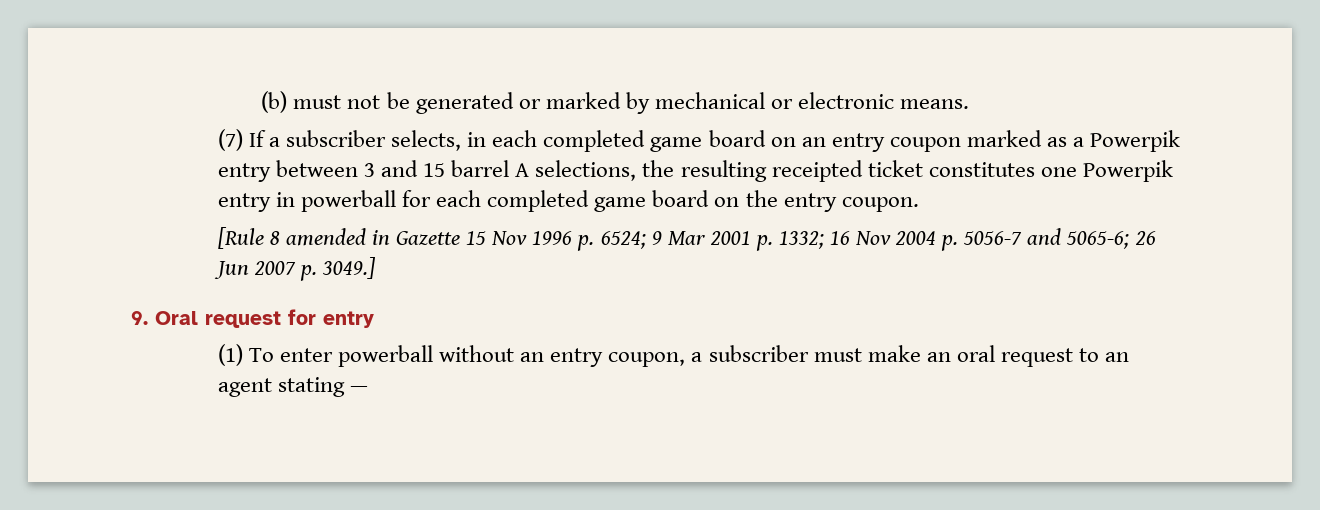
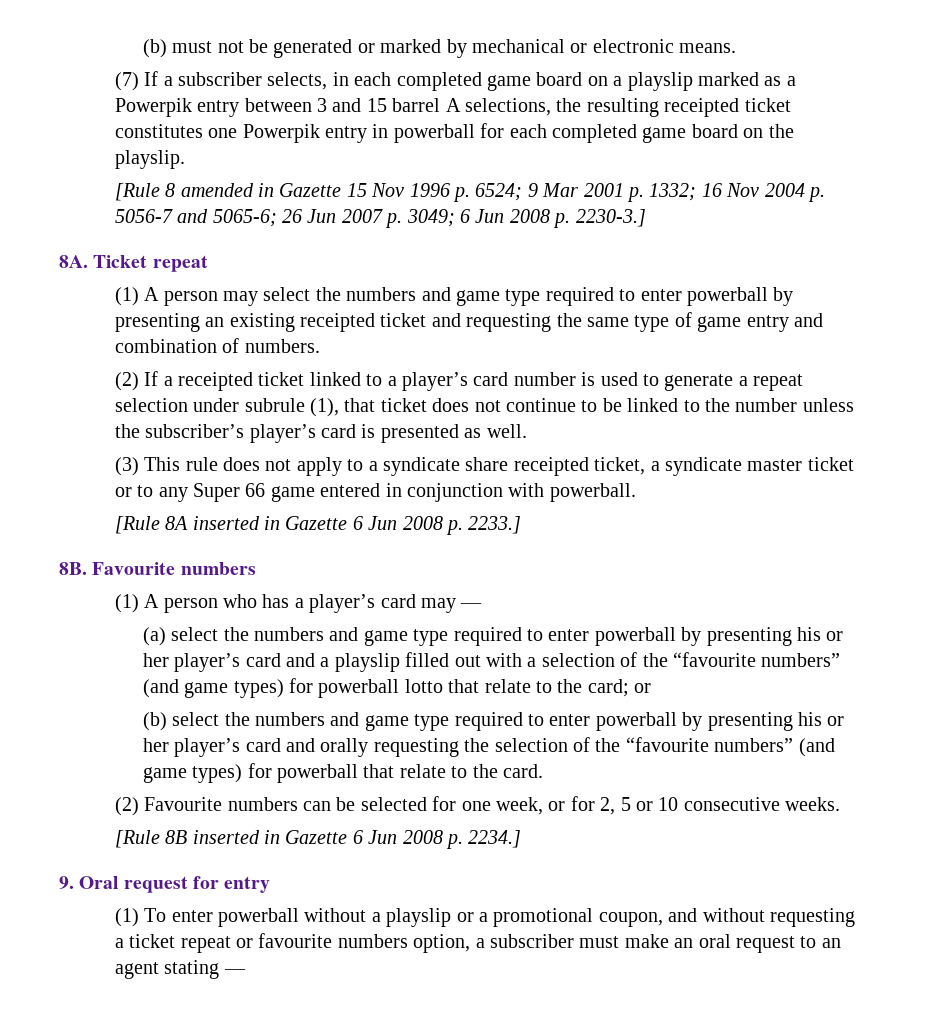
- (7) If a subscriber selects, in each completed game board on an entry coupon marked as a Powerpik entry between 3 and 15 barrel A selections, the resulting receipted ticket constitutes one Powerpik entry in powerball for each completed game board on the entry coupon.
+ (7) If a subscriber selects, in each completed game board on a playslip marked as a Powerpik entry between 3 and 15 barrel A selections, the resulting receipted ticket constitutes one Powerpik entry in powerball for each completed game board on the playslip.
- [Rule 8 amended in Gazette 15 Nov 1996 p. 6524; 9 Mar 2001 p. 1332; 16 Nov 2004 p. 5056-7 and 5065-6; 26 Jun 2007 p. 3049.]
+ [Rule 8 amended in Gazette 15 Nov 1996 p. 6524; 9 Mar 2001 p. 1332; 16 Nov 2004 p. 5056-7 and 5065-6; 26 Jun 2007 p. 3049; 6 Jun 2008 p. 2230-3.]
+ 8A. Ticket repeat
+ (1) A person may select the numbers and game type required to enter powerball by presenting an existing receipted ticket and requesting the same type of game entry and combination of numbers.
+ (2) If a receipted ticket linked to a player’s card number is used to generate a repeat selection under subrule (1), that ticket does not continue to be linked to the number unless the subscriber’s player’s card is presented as well.
+ (3) This rule does not apply to a syndicate share receipted ticket, a syndicate master ticket or to any Super 66 game entered in conjunction with powerball.
+ [Rule 8A inserted in Gazette 6 Jun 2008 p. 2233.]
+ 8B. Favourite numbers
+ (1) A person who has a player’s card may —
+ (a) select the numbers and game type required to enter powerball by presenting his or her player’s card and a playslip filled out with a selection of the “favourite numbers” (and game types) for powerball lotto that relate to the card; or
+ (b) select the numbers and game type required to enter powerball by presenting his or her player’s card and orally requesting the selection of the “favourite numbers” (and game types) for powerball that relate to the card.
+ (2) Favourite numbers can be selected for one week, or for 2, 5 or 10 consecutive weeks.
+ [Rule 8B inserted in Gazette 6 Jun 2008 p. 2234.]
- (1) To enter powerball without an entry coupon, a subscriber must make an oral request to an agent stating —
+ (1) To enter powerball without a playslip or a promotional coupon, and without requesting a ticket repeat or favourite numbers option, a subscriber must make an oral request to an agent stating —

